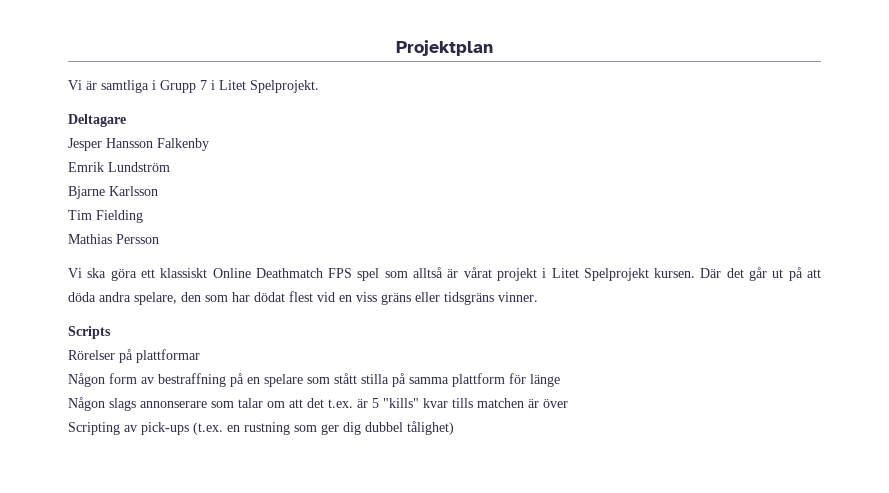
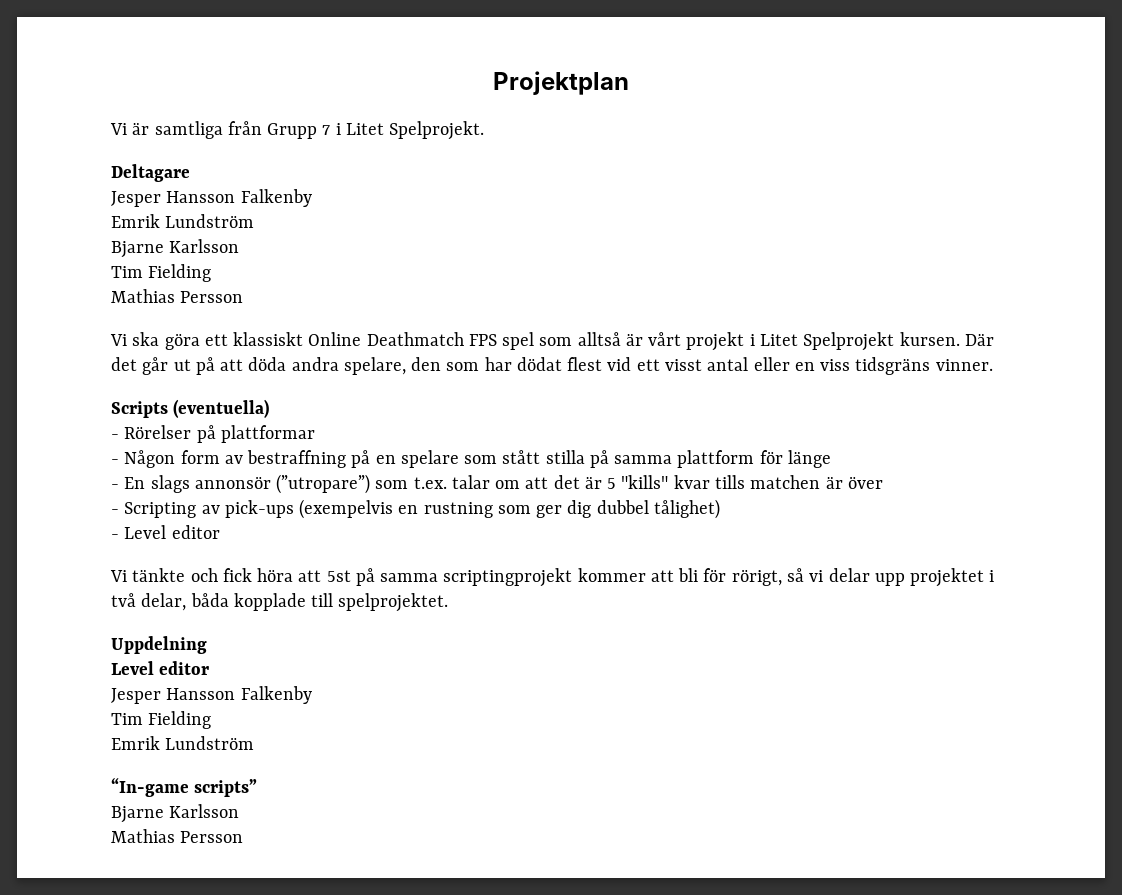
- Vi är samtliga i Grupp 7 i Litet Spelprojekt.
+ Vi är samtliga från Grupp 7 i Litet Spelprojekt.
- Vi ska göra ett klassiskt Online Deathmatch FPS spel som alltså är vårat projekt i Litet Spelprojekt kursen.
+ Vi ska göra ett klassiskt Online Deathmatch FPS spel som alltså är vårt projekt i Litet Spelprojekt kursen.
- Där det går ut på att döda andra spelare, den som har dödat flest vid en viss gräns eller tidsgräns vinner.
+ Där det går ut på att döda andra spelare, den som har dödat flest vid ett visst antal eller en viss tidsgräns vinner.
- Scripts
- Rörelser på plattformar
+ Scripts (eventuella)
+ - Rörelser på plattformar
- Någon form av bestraffning på en spelare som stått stilla på samma plattform för länge
+ - Någon form av bestraffning på en spelare som stått stilla på samma plattform för länge
- Någon slags annonserare som talar om att det t.ex. är 5 "kills" kvar tills matchen är över
+ - En slags annonsör (”utropare”) som t.ex. talar om att det är 5 "kills" kvar tills matchen är över
- Scripting av pick-ups (t.ex. en rustning som ger dig dubbel tålighet)
+ - Scripting av pick-ups (exempelvis en rustning som ger dig dubbel tålighet)
+ - Level editor
+ Vi tänkte och fick höra att 5st på samma scriptingprojekt kommer att bli för rörigt, så vi delar upp projektet i två delar, båda kopplade till spelprojektet.
+ Uppdelning
+ Level editor
+ Jesper Hansson Falkenby
+ Tim Fielding
+ Emrik Lundström
+ “In-game scripts”
+ Bjarne Karlsson
+ Mathias Persson

